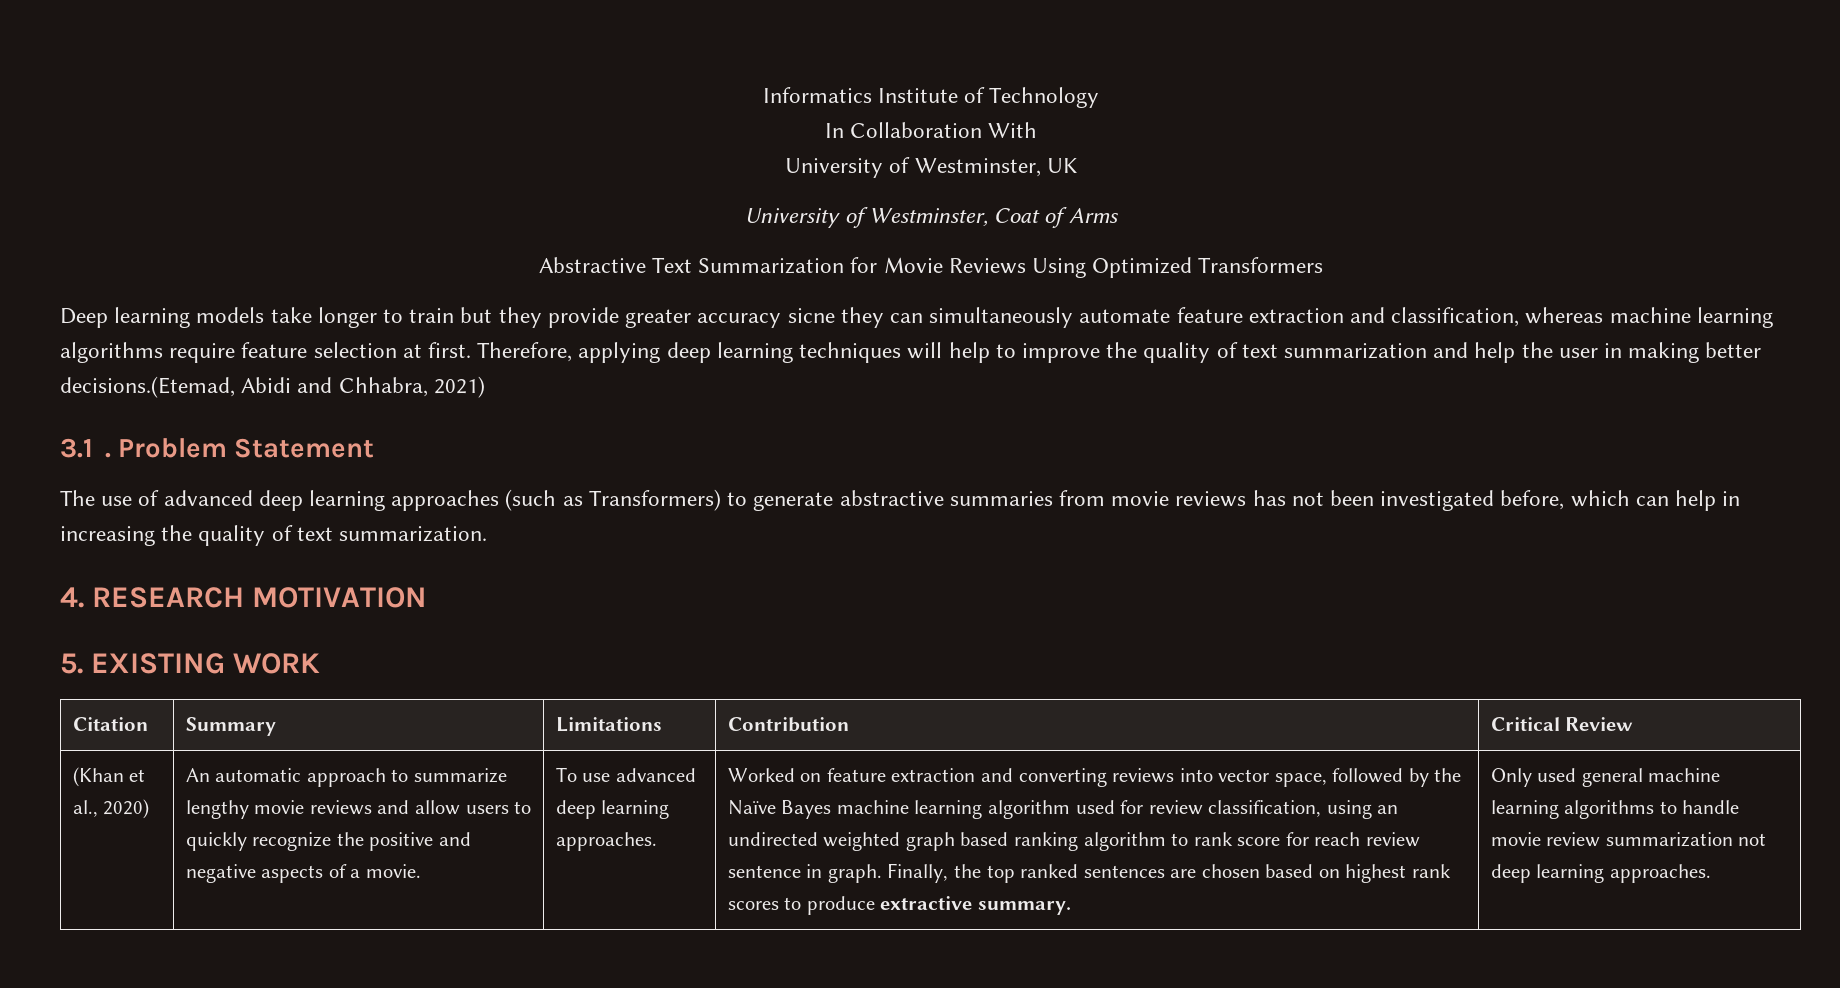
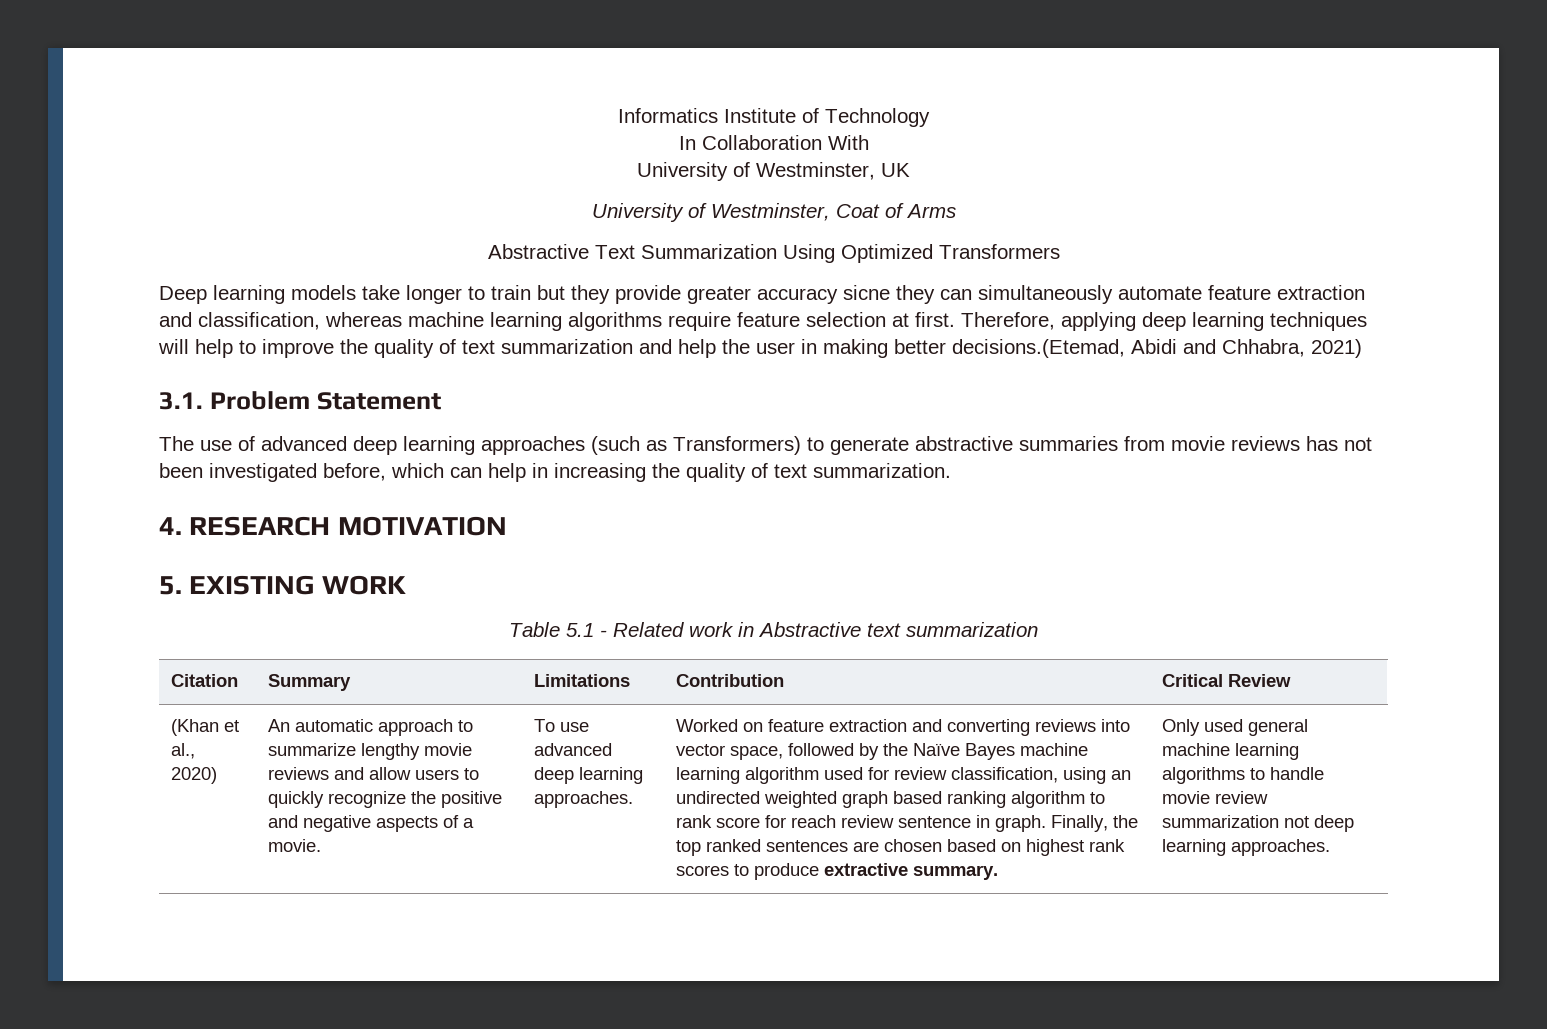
- Abstractive Text Summarization for Movie Reviews Using Optimized Transformers
+ Abstractive Text Summarization Using Optimized Transformers
- 3.1 . Problem Statement
+ 3.1. Problem Statement
+ Table 5.1 - Related work in Abstractive text summarization

